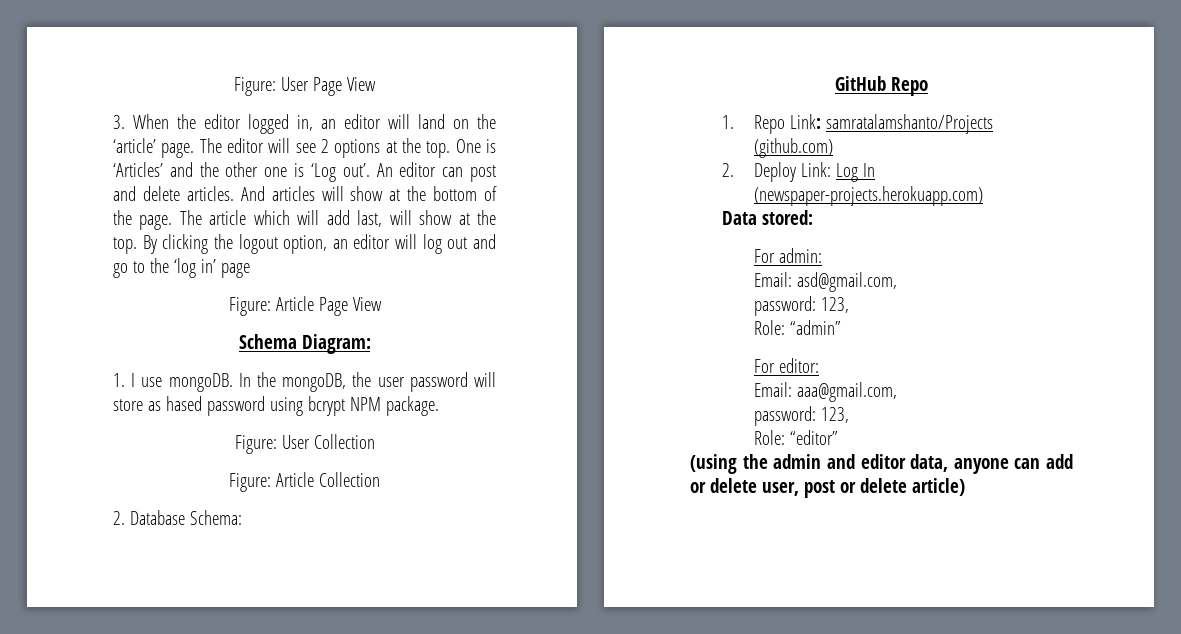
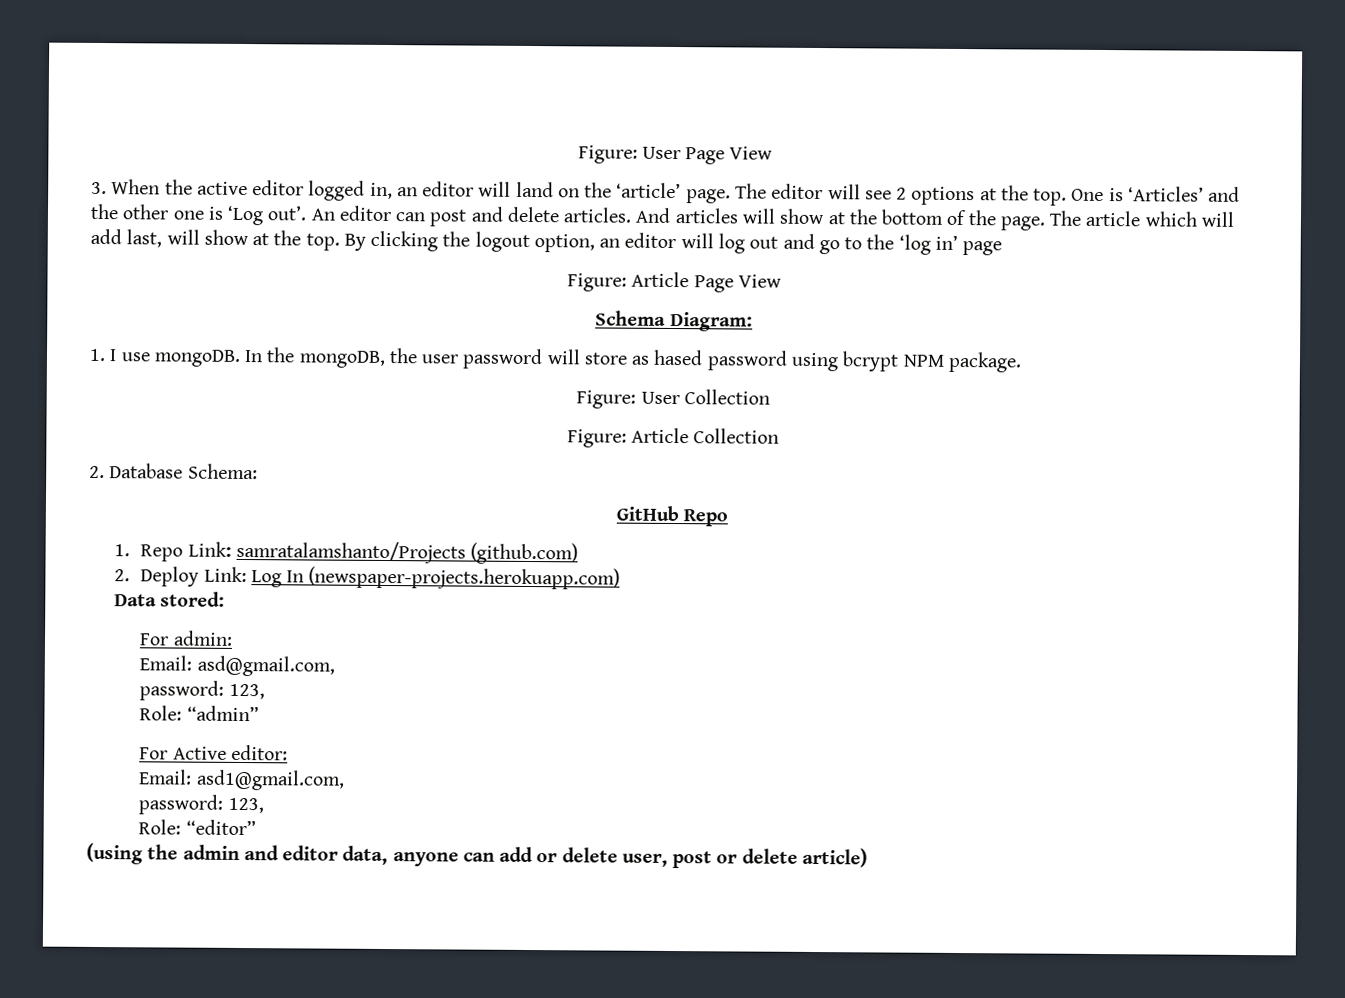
- 3. When the editor logged in, an editor will land on the ‘article’ page.
+ 3. When the active editor logged in, an editor will land on the ‘article’ page.
- For editor:
+ For Active editor:
- Email: aaa@gmail.com,
+ Email: asd1@gmail.com,

